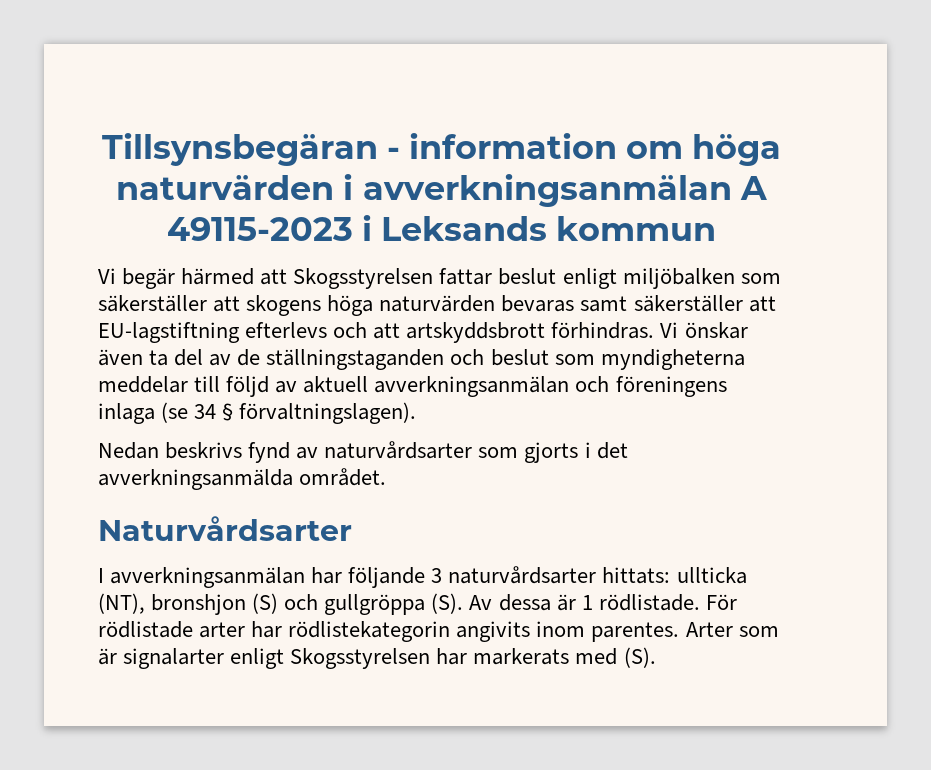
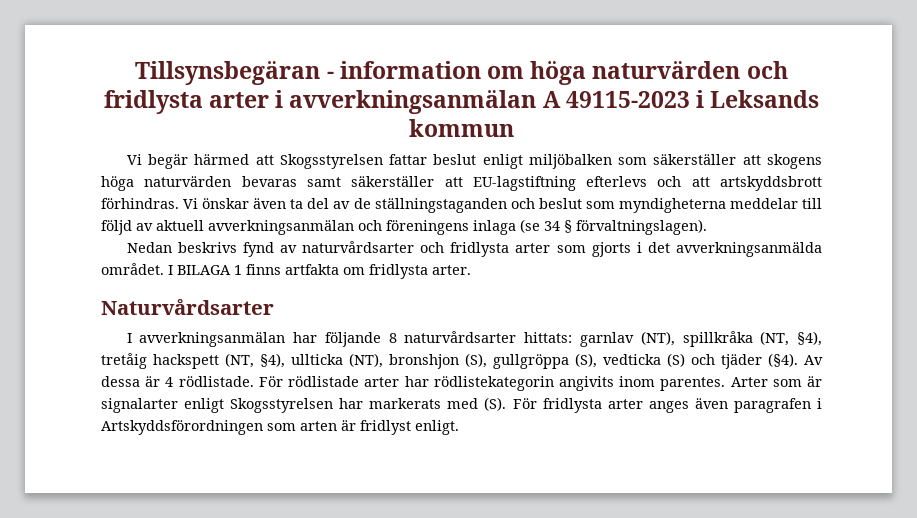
- Tillsynsbegäran - information om höga naturvärden i avverkningsanmälan A 49115-2023 i Leksands kommun
+ Tillsynsbegäran - information om höga naturvärden och fridlysta arter i avverkningsanmälan A 49115-2023 i Leksands kommun
- Nedan beskrivs fynd av naturvårdsarter som gjorts i det avverkningsanmälda området.
+ Nedan beskrivs fynd av naturvårdsarter och fridlysta arter som gjorts i det avverkningsanmälda området. I BILAGA 1 finns artfakta om fridlysta arter.
- I avverkningsanmälan har följande 3 naturvårdsarter hittats: ullticka (NT), bronshjon (S) och gullgröppa (S). Av dessa är 1 rödlistade.
+ I avverkningsanmälan har följande 8 naturvårdsarter hittats: garnlav (NT), spillkråka (NT, §4), tretåig hackspett (NT, §4), ullticka (NT), bronshjon (S), gullgröppa (S), vedticka (S) och tjäder (§4). Av dessa är 4 rödlistade.
- Arter som är signalarter enligt Skogsstyrelsen har markerats med (S).
+ Arter som är signalarter enligt Skogsstyrelsen har markerats med (S). För fridlysta arter anges även paragrafen i Artskyddsförordningen som arten är fridlyst enligt.

